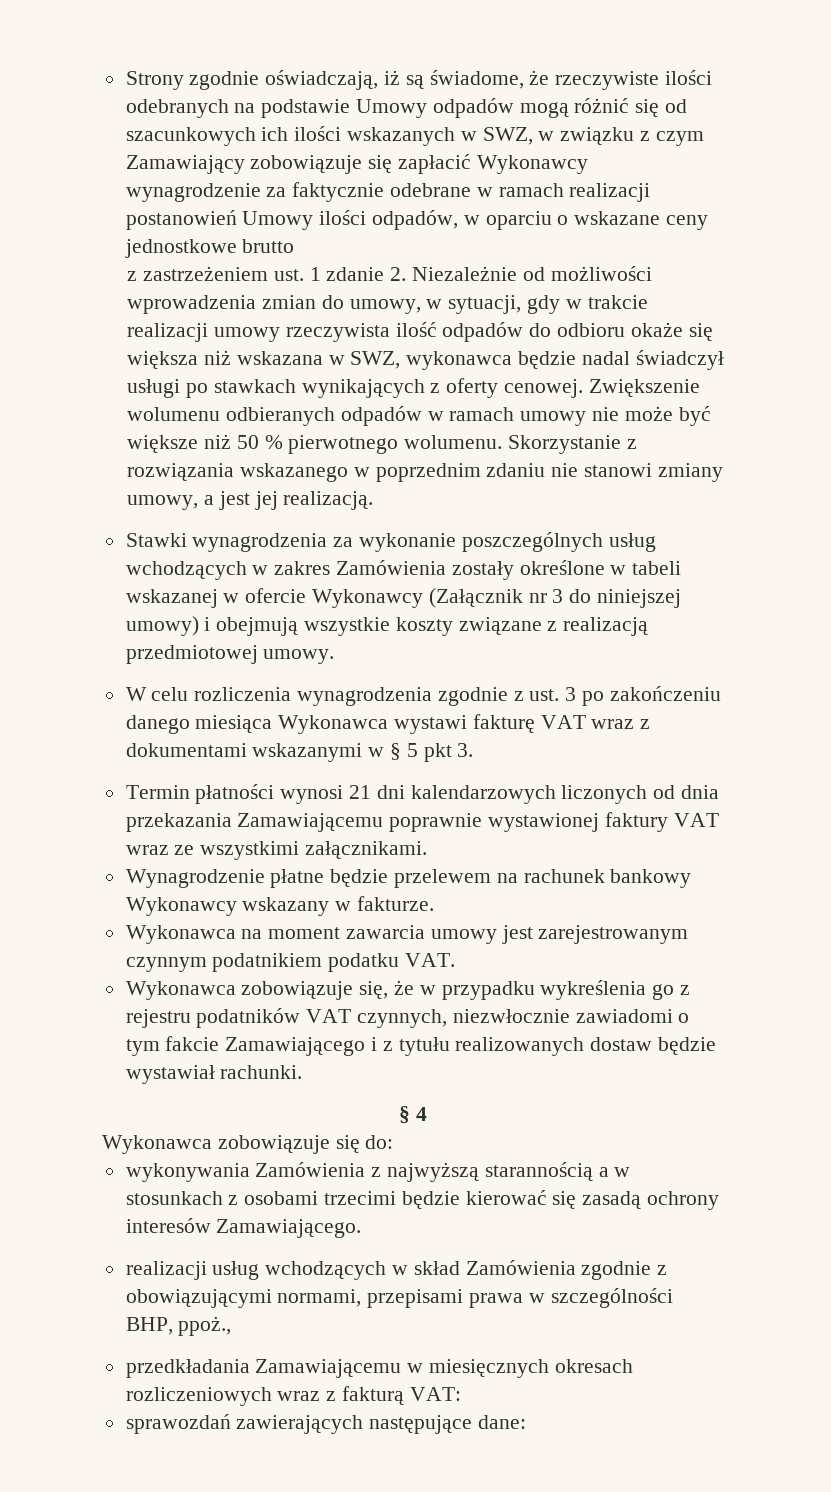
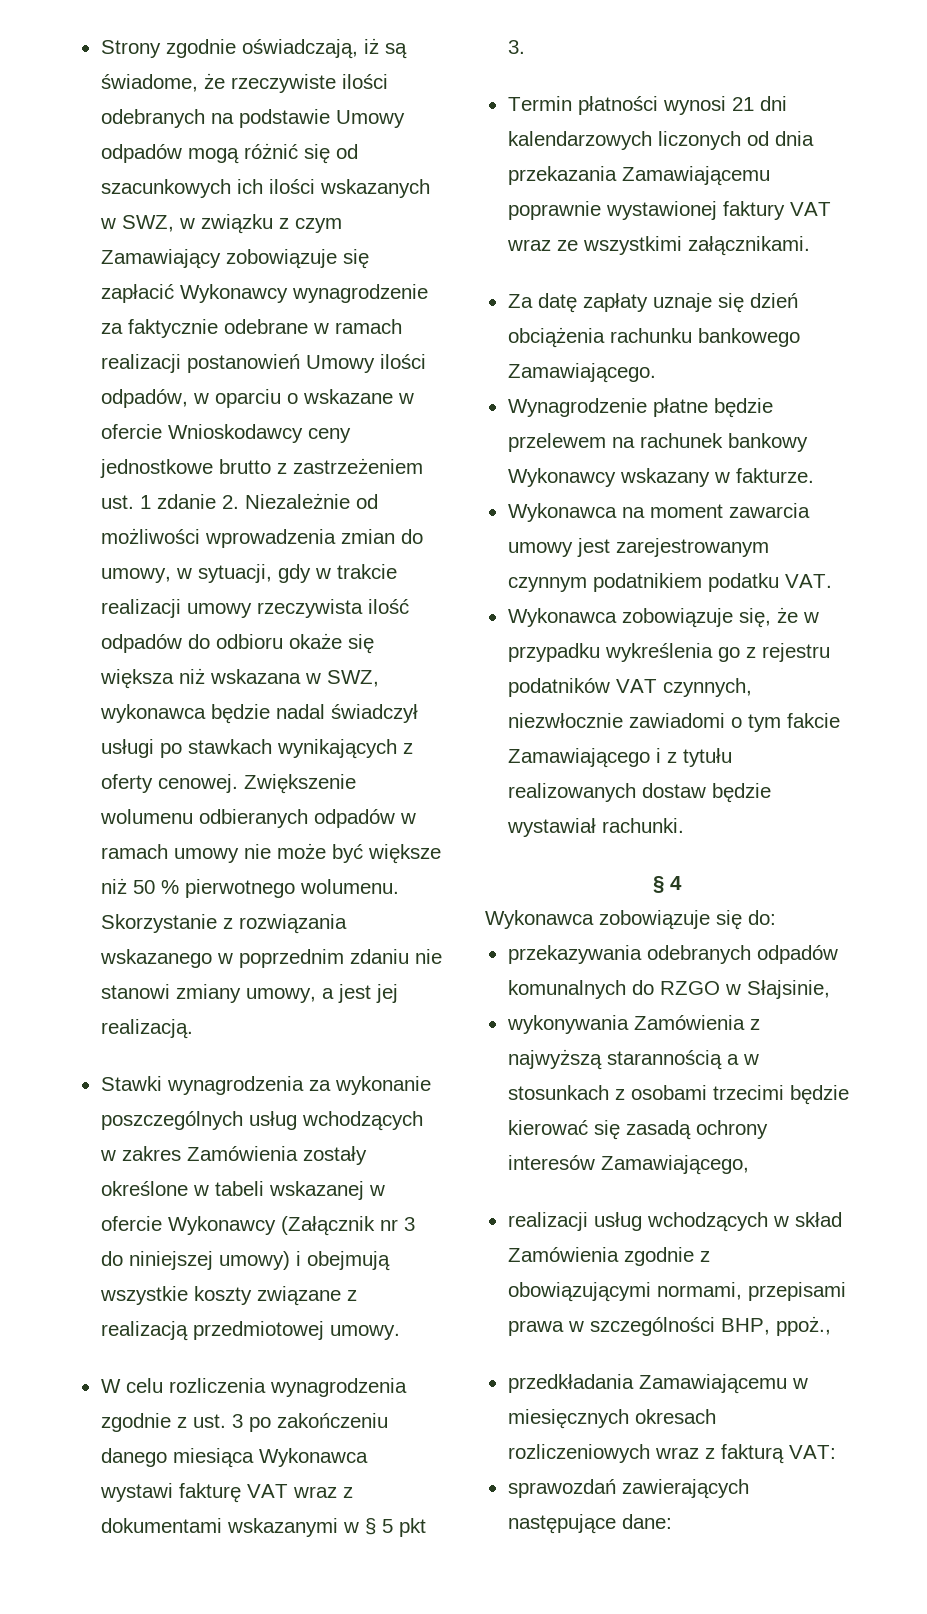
- Strony zgodnie oświadczają, iż są świadome, że rzeczywiste ilości odebranych na podstawie Umowy odpadów mogą różnić się od szacunkowych ich ilości wskazanych w SWZ, w związku z czym Zamawiający zobowiązuje się zapłacić Wykonawcy wynagrodzenie za faktycznie odebrane w ramach realizacji postanowień Umowy ilości odpadów, w oparciu o wskazane ceny jednostkowe brutto
- z zastrzeżeniem ust. 1 zdanie 2. Niezależnie od możliwości wprowadzenia zmian do umowy, w sytuacji, gdy w trakcie realizacji umowy rzeczywista ilość odpadów do odbioru okaże się większa niż wskazana w SWZ, wykonawca będzie nadal świadczył usługi po stawkach wynikających z oferty cenowej.
+ Strony zgodnie oświadczają, iż są świadome, że rzeczywiste ilości odebranych na podstawie Umowy odpadów mogą różnić się od szacunkowych ich ilości wskazanych w SWZ, w związku z czym Zamawiający zobowiązuje się zapłacić Wykonawcy wynagrodzenie za faktycznie odebrane w ramach realizacji postanowień Umowy ilości odpadów, w oparciu o wskazane w ofercie Wnioskodawcy ceny jednostkowe brutto z zastrzeżeniem ust. 1 zdanie 2. Niezależnie od możliwości wprowadzenia zmian do umowy, w sytuacji, gdy w trakcie realizacji umowy rzeczywista ilość odpadów do odbioru okaże się większa niż wskazana w SWZ, wykonawca będzie nadal świadczył usługi po stawkach wynikających z oferty cenowej.
+ Za datę zapłaty uznaje się dzień obciążenia rachunku bankowego Zamawiającego.
+ przekazywania odebranych odpadów komunalnych do RZGO w Słajsinie,
- wykonywania Zamówienia z najwyższą starannością a w stosunkach z osobami trzecimi będzie kierować się zasadą ochrony interesów Zamawiającego.
+ wykonywania Zamówienia z najwyższą starannością a w stosunkach z osobami trzecimi będzie kierować się zasadą ochrony interesów Zamawiającego,

